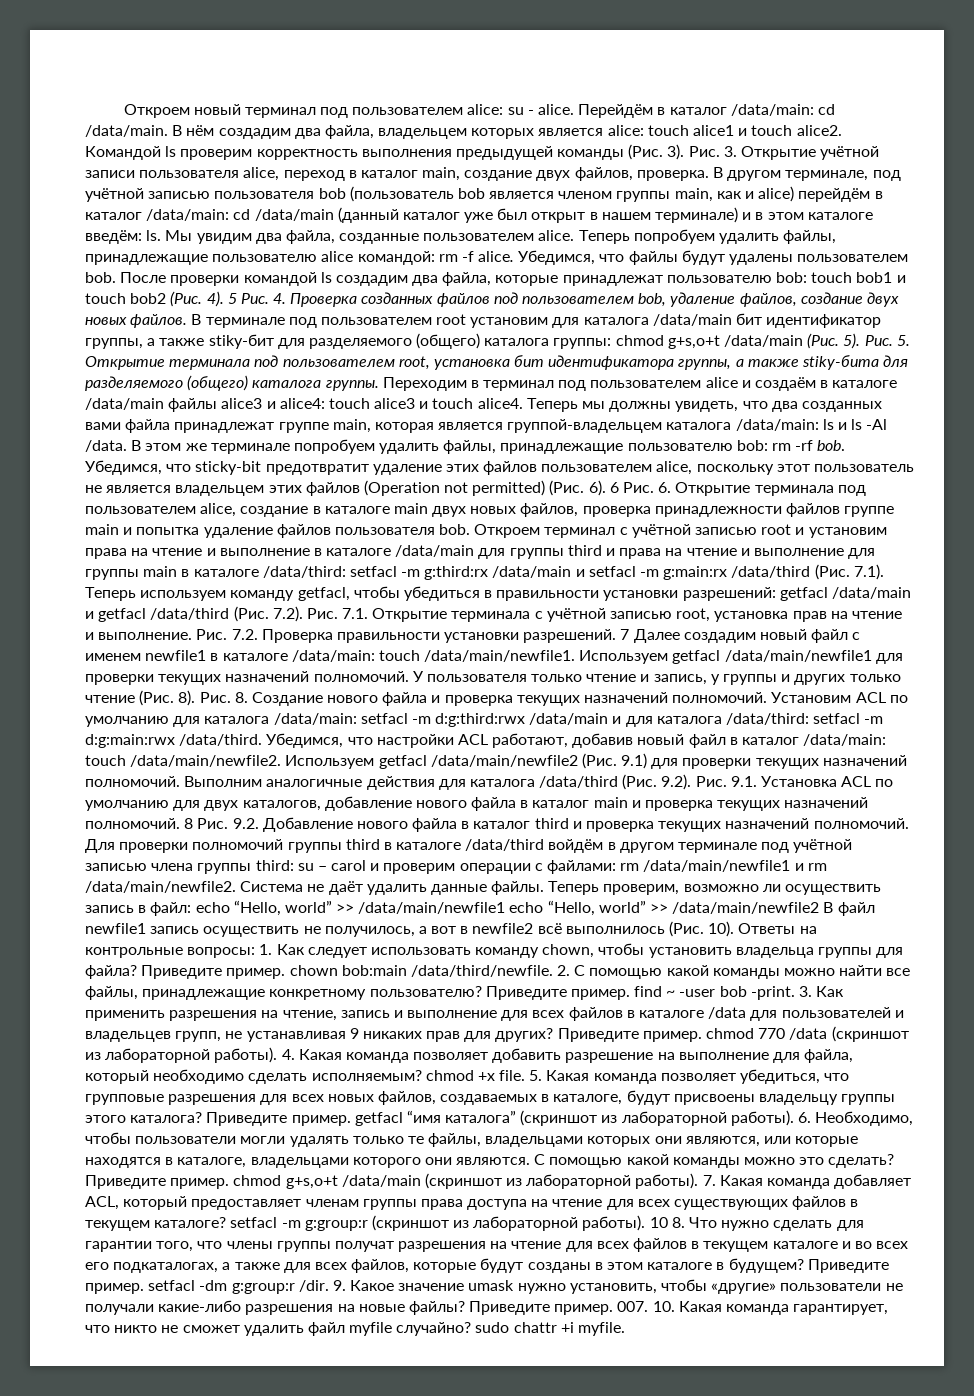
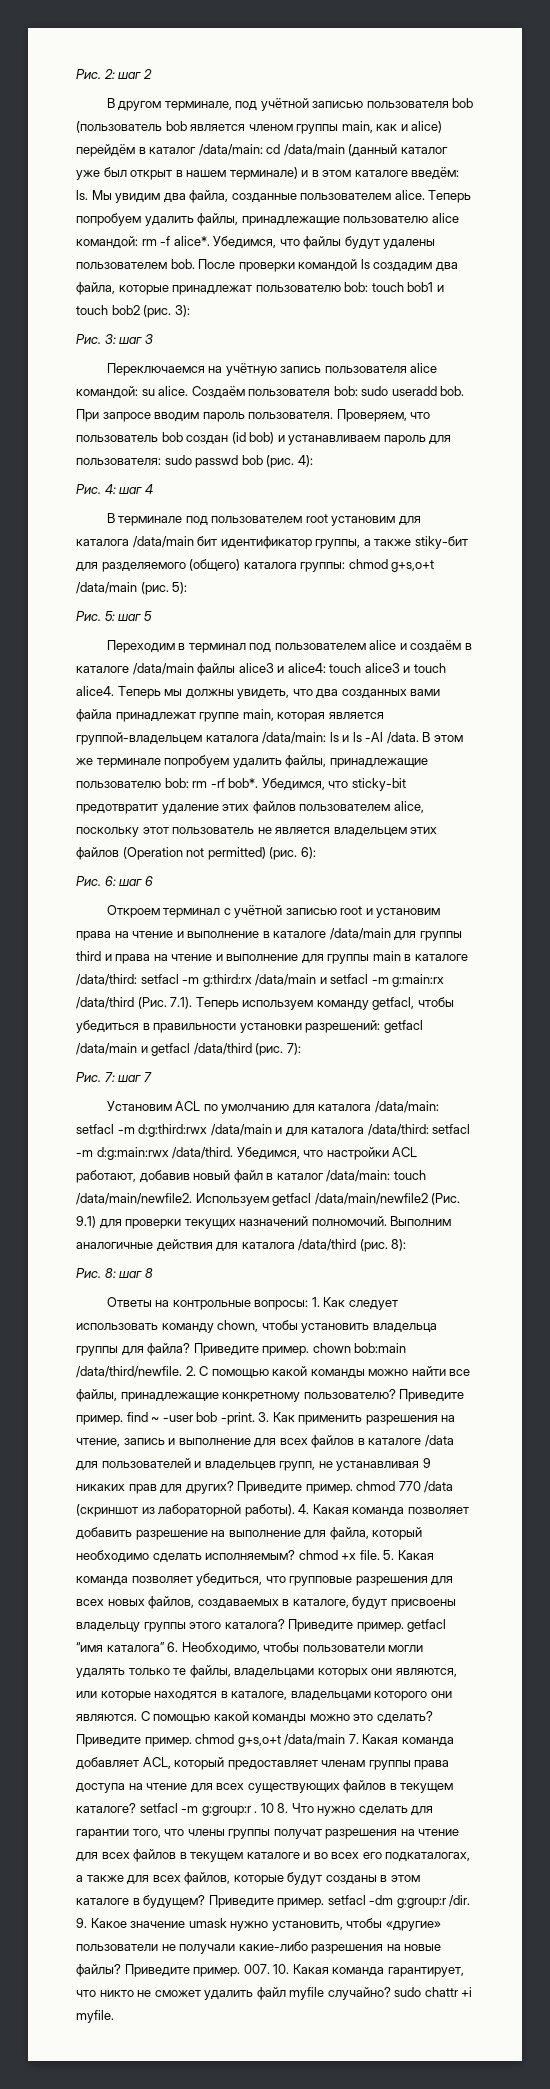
- Откроем новый терминал под пользователем alice: su - alice. Перейдём в каталог /data/main: cd /data/main. В нём создадим два файла, владельцем которых является alice: touch alice1 и touch alice2. Командой ls проверим корректность выполнения предыдущей команды (Рис. 3). Рис. 3. Открытие учётной записи пользователя alice, переход в каталог main, создание двух файлов, проверка. В другом терминале, под учётной записью пользователя bob (пользователь bob является членом группы main, как и alice) перейдём в каталог /data/main: cd /data/main (данный каталог уже был открыт в нашем терминале) и в этом каталоге введём: ls.
+ Рис. 2: шаг 2
+ В другом терминале, под учётной записью пользователя bob (пользователь bob является членом группы main, как и alice) перейдём в каталог /data/main: cd /data/main (данный каталог уже был открыт в нашем терминале) и в этом каталоге введём: ls.
- Теперь попробуем удалить файлы, принадлежащие пользователю alice командой: rm -f alice.
+ Теперь попробуем удалить файлы, принадлежащие пользователю alice командой: rm -f alice*.
- После проверки командой ls создадим два файла, которые принадлежат пользователю bob: touch bob1 и touch bob2 (Рис. 4). 5 Рис. 4. Проверка созданных файлов под пользователем bob, удаление файлов, создание двух новых файлов. В терминале под пользователем root установим для каталога /data/main бит идентификатор группы, а также stiky-бит для разделяемого (общего) каталога группы: chmod g+s,o+t /data/main (Рис. 5). Рис. 5. Открытие терминала под пользователем root, установка бит идентификатора группы, а также stiky-бита для разделяемого (общего) каталога группы. Переходим в терминал под пользователем alice и создаём в каталоге /data/main файлы alice3 и alice4: touch alice3 и touch alice4.
+ После проверки командой ls создадим два файла, которые принадлежат пользователю bob: touch bob1 и touch bob2 (рис. 3):
+ Рис. 3: шаг 3
+ Переключаемся на учётную запись пользователя alice командой: su alice. Создаём пользователя bob: sudo useradd bob. При запросе вводим пароль пользователя. Проверяем, что пользователь bob создан (id bob) и устанавливаем пароль для пользователя: sudo passwd bob (рис. 4):
+ Рис. 4: шаг 4
+ В терминале под пользователем root установим для каталога /data/main бит идентификатор группы, а также stiky-бит для разделяемого (общего) каталога группы: chmod g+s,o+t /data/main (рис. 5):
+ Рис. 5: шаг 5
+ Переходим в терминал под пользователем alice и создаём в каталоге /data/main файлы alice3 и alice4: touch alice3 и touch alice4.
- В этом же терминале попробуем удалить файлы, принадлежащие пользователю bob: rm -rf bob.
+ В этом же терминале попробуем удалить файлы, принадлежащие пользователю bob: rm -rf bob*.
- Убедимся, что sticky-bit предотвратит удаление этих файлов пользователем alice, поскольку этот пользователь не является владельцем этих файлов (Operation not permitted) (Рис. 6). 6 Рис. 6. Открытие терминала под пользователем alice, создание в каталоге main двух новых файлов, проверка принадлежности файлов группе main и попытка удаление файлов пользователя bob. Откроем терминал с учётной записью root и установим права на чтение и выполнение в каталоге /data/main для группы third и права на чтение и выполнение для группы main в каталоге /data/third:
+ Убедимся, что sticky-bit предотвратит удаление этих файлов пользователем alice, поскольку этот пользователь не является владельцем этих файлов (Operation not permitted) (рис. 6):
+ Рис. 6: шаг 6
+ Откроем терминал с учётной записью root и установим права на чтение и выполнение в каталоге /data/main для группы third и права на чтение и выполнение для группы main в каталоге /data/third:
- getfacl /data/main и getfacl /data/third (Рис. 7.2). Рис. 7.1. Открытие терминала с учётной записью root, установка прав на чтение и выполнение. Рис. 7.2. Проверка правильности установки разрешений. 7 Далее создадим новый файл с именем newfile1 в каталоге /data/main: touch /data/main/newfile1. Используем getfacl /data/main/newfile1 для проверки текущих назначений полномочий. У пользователя только чтение и запись, у группы и других только чтение (Рис. 8). Рис. 8. Создание нового файла и проверка текущих назначений полномочий. Установим ACL по умолчанию для каталога /data/main:
+ getfacl /data/main и getfacl /data/third (рис. 7):
+ Рис. 7: шаг 7
+ Установим ACL по умолчанию для каталога /data/main:
- Выполним аналогичные действия для каталога /data/third (Рис. 9.2). Рис. 9.1. Установка ACL по умолчанию для двух каталогов, добавление нового файла в каталог main и проверка текущих назначений полномочий. 8 Рис. 9.2. Добавление нового файла в каталог third и проверка текущих назначений полномочий. Для проверки полномочий группы third в каталоге /data/third войдём в другом терминале под учётной записью члена группы third: su – carol и проверим операции с файлами: rm /data/main/newfile1 и rm /data/main/newfile2. Система не даёт удалить данные файлы. Теперь проверим, возможно ли осуществить запись в файл: echo “Hello, world” >> /data/main/newfile1 echo “Hello, world” >> /data/main/newfile2 В файл newfile1 запись осуществить не получилось, а вот в newfile2 всё выполнилось (Рис. 10). Ответы на контрольные вопросы: 1. Как следует использовать команду chown, чтобы установить владельца группы для файла?
+ Выполним аналогичные действия для каталога /data/third (рис. 8):
+ Рис. 8: шаг 8
+ Ответы на контрольные вопросы: 1. Как следует использовать команду chown, чтобы установить владельца группы для файла?
- Приведите пример. getfacl “имя каталога” (скриншот из лабораторной работы). 6. Необходимо, чтобы пользователи могли удалять только те файлы, владельцами которых они являются, или которые находятся в каталоге, владельцами которого они являются.
+ Приведите пример. getfacl “имя каталога” 6. Необходимо, чтобы пользователи могли удалять только те файлы, владельцами которых они являются, или которые находятся в каталоге, владельцами которого они являются.
- Приведите пример. chmod g+s,o+t /data/main (скриншот из лабораторной работы). 7. Какая команда добавляет ACL, который предоставляет членам группы права доступа на чтение для всех существующих файлов в текущем каталоге? setfacl -m g:group:r (скриншот из лабораторной работы).
+ Приведите пример. chmod g+s,o+t /data/main 7. Какая команда добавляет ACL, который предоставляет членам группы права доступа на чтение для всех существующих файлов в текущем каталоге? setfacl -m g:group:r .

